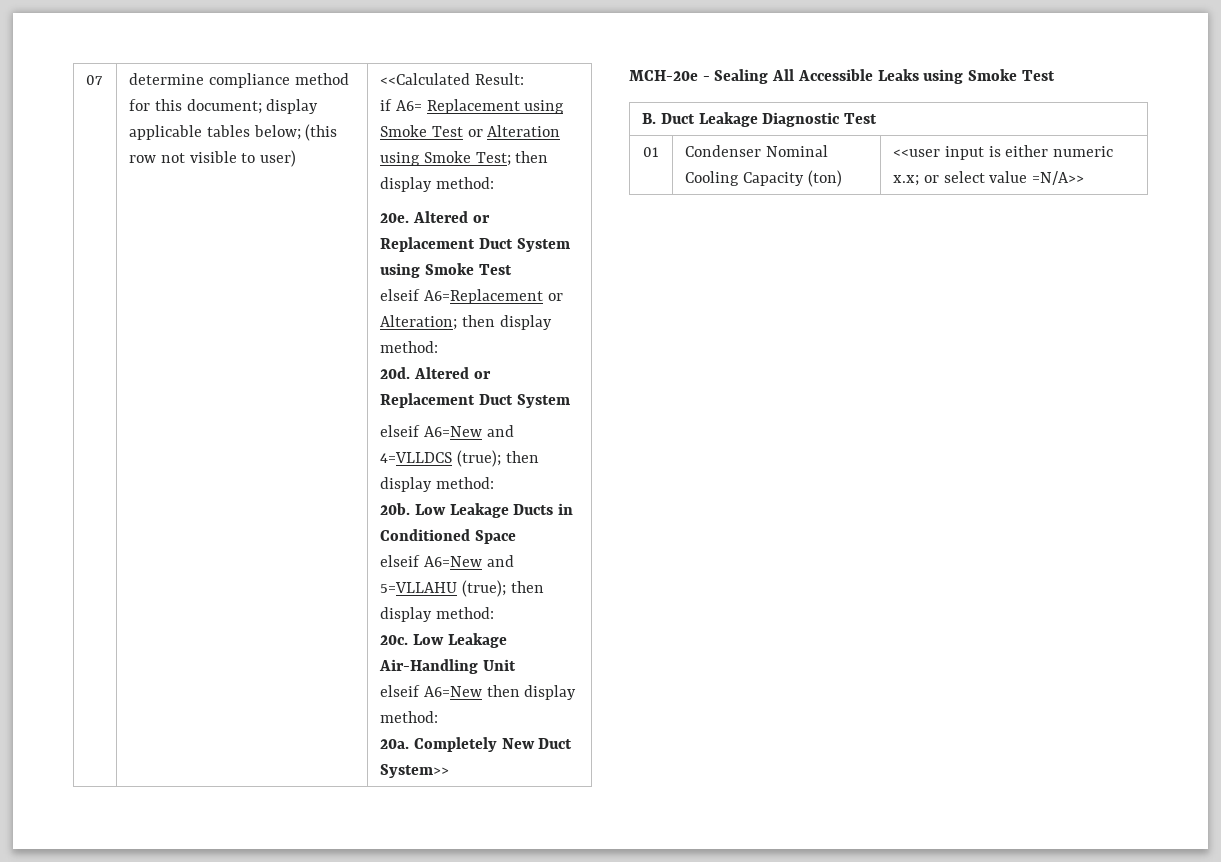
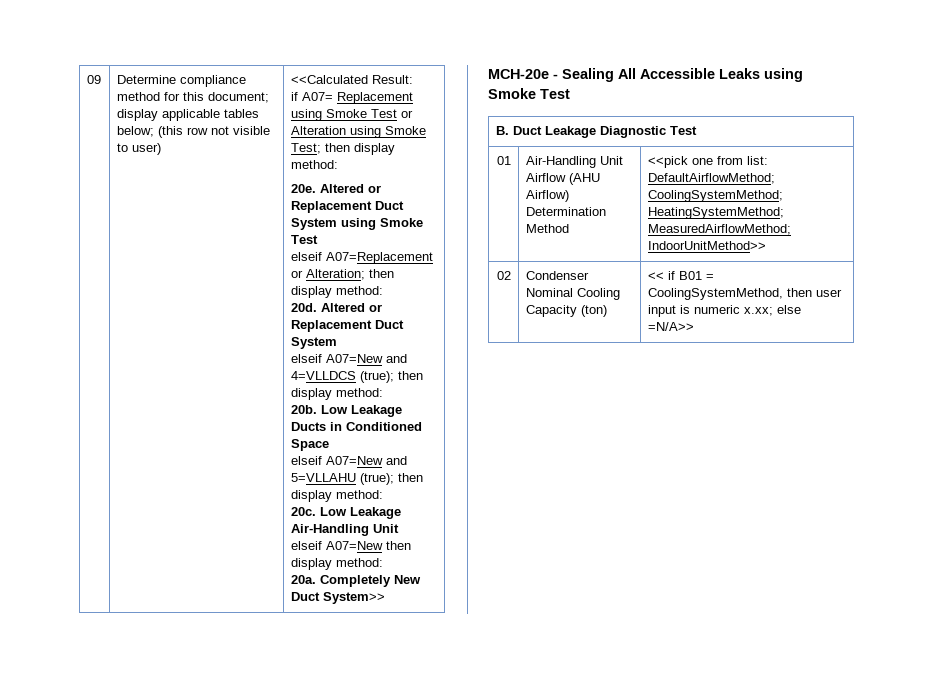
- 07 | determine compliance method for this document; display applicable tables below; (this row not visible to user)
+ 09 | Determine compliance method for this document; display applicable tables below; (this row not visible to user)
- if A6= Replacement using Smoke Test or Alteration using Smoke Test; then display method:
+ if A07= Replacement using Smoke Test or Alteration using Smoke Test; then display method:
- elseif A6=Replacement or Alteration; then display method:
+ elseif A07=Replacement or Alteration; then display method:
- elseif A6=New and 4=VLLDCS (true); then display method:
+ elseif A07=New and 4=VLLDCS (true); then display method:
- elseif A6=New and 5=VLLAHU (true); then display method:
+ elseif A07=New and 5=VLLAHU (true); then display method:
- elseif A6=New then display method:
+ elseif A07=New then display method:
- 01 | Condenser Nominal Cooling Capacity (ton) | <<user input is either numeric x.x; or select value =N/A>>
+ 01 | Air-Handling Unit Airflow (AHU Airflow) Determination Method | <<pick one from list: DefaultAirflowMethod; CoolingSystemMethod; HeatingSystemMethod; MeasuredAirflowMethod; IndoorUnitMethod>>
+ 02 | Condenser Nominal Cooling Capacity (ton) | << if B01 = CoolingSystemMethod, then user input is numeric x.xx; else =N/A>>

